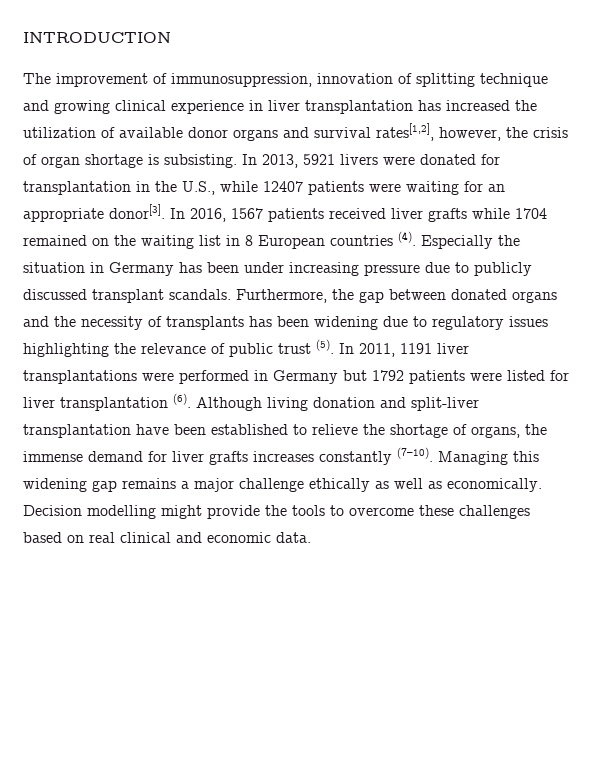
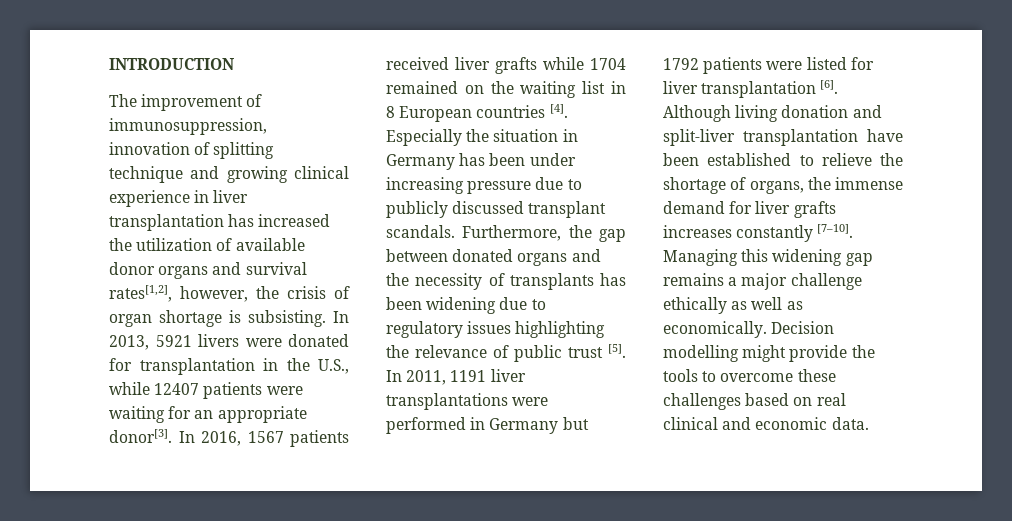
- In 2016, 1567 patients received liver grafts while 1704 remained on the waiting list in 8 European countries (4).
+ In 2016, 1567 patients received liver grafts while 1704 remained on the waiting list in 8 European countries [4].
- Furthermore, the gap between donated organs and the necessity of transplants has been widening due to regulatory issues highlighting the relevance of public trust (5).
+ Furthermore, the gap between donated organs and the necessity of transplants has been widening due to regulatory issues highlighting the relevance of public trust [5].
- In 2011, 1191 liver transplantations were performed in Germany but 1792 patients were listed for liver transplantation (6).
+ In 2011, 1191 liver transplantations were performed in Germany but 1792 patients were listed for liver transplantation [6].
- Although living donation and split-liver transplantation have been established to relieve the shortage of organs, the immense demand for liver grafts increases constantly (7–10).
+ Although living donation and split-liver transplantation have been established to relieve the shortage of organs, the immense demand for liver grafts increases constantly [7–10].

